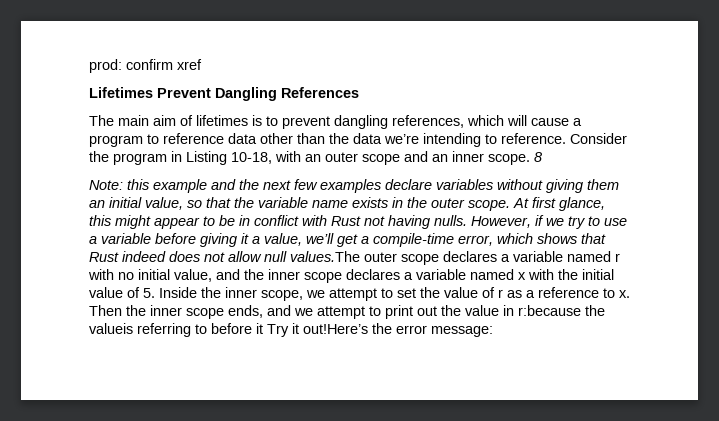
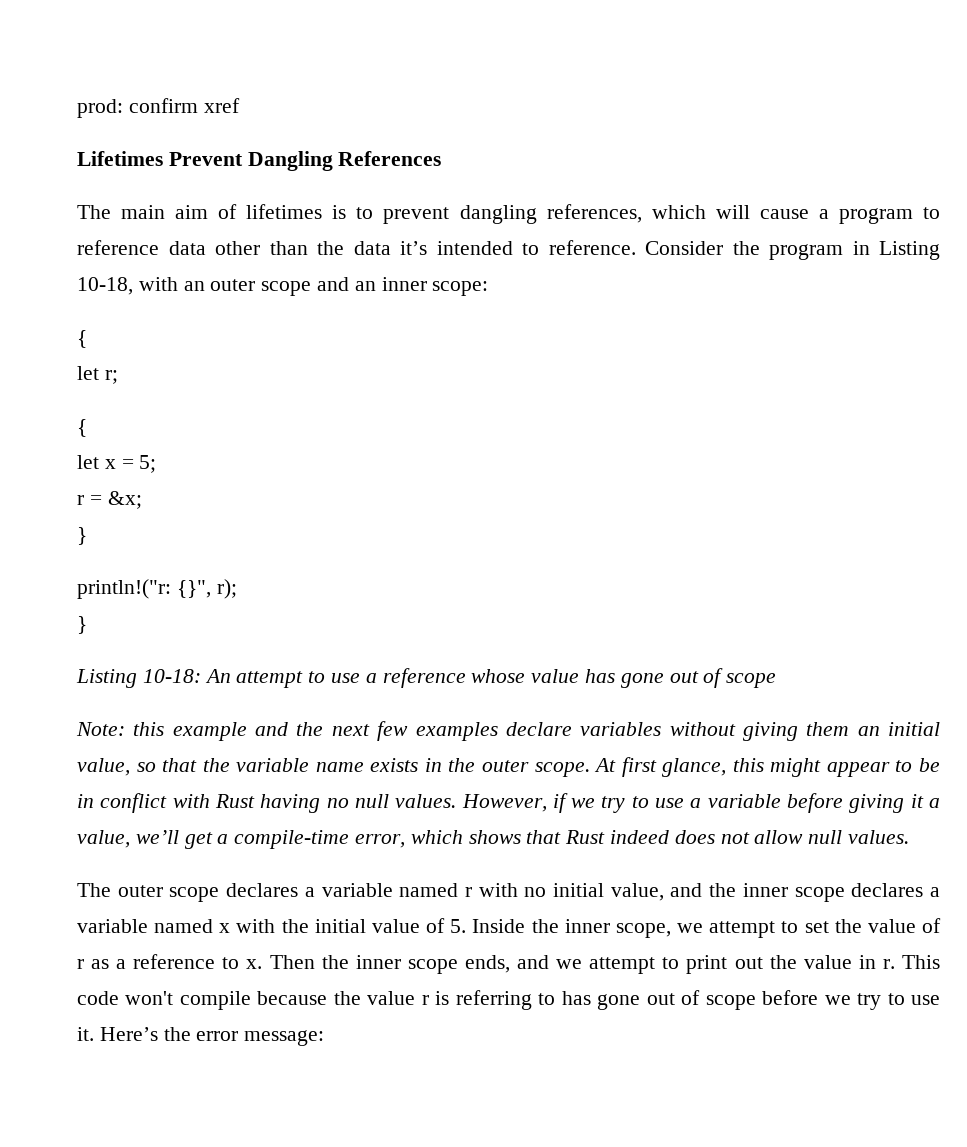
- The main aim of lifetimes is to prevent dangling references, which will cause a program to reference data other than the data we’re intending to reference.
+ The main aim of lifetimes is to prevent dangling references, which will cause a program to reference data other than the data it’s intended to reference.
- Consider the program in Listing 10-18, with an outer scope and an inner scope. 8
+ Consider the program in Listing 10-18, with an outer scope and an inner scope:
+ {
+ let r;
+ {
+ let x = 5;
+ r = &x;
+ }
+ println!("r: {}", r);
+ }
+ Listing 10-18: An attempt to use a reference whose value has gone out of scope
- At first glance, this might appear to be in conflict with Rust not having nulls.
+ At first glance, this might appear to be in conflict with Rust having no null values.
- However, if we try to use a variable before giving it a value, we’ll get a compile-time error, which shows that Rust indeed does not allow null values.The outer scope declares a variable named r with no initial value, and the inner scope declares a variable named x with the initial value of 5. Inside the inner scope, we attempt to set the value of r as a reference to x.
+ However, if we try to use a variable before giving it a value, we’ll get a compile-time error, which shows that Rust indeed does not allow null values.
+ The outer scope declares a variable named r with no initial value, and the inner scope declares a variable named x with the initial value of 5. Inside the inner scope, we attempt to set the value of r as a reference to x.
- Then the inner scope ends, and we attempt to print out the value in r:because the valueis referring to before it Try it out!Here’s the error message:
+ Then the inner scope ends, and we attempt to print out the value in r. This code won't compile because the value r is referring to has gone out of scope before we try to use it. Here’s the error message:

